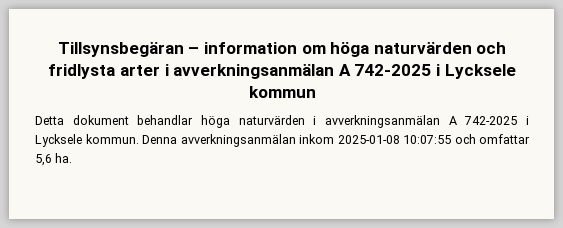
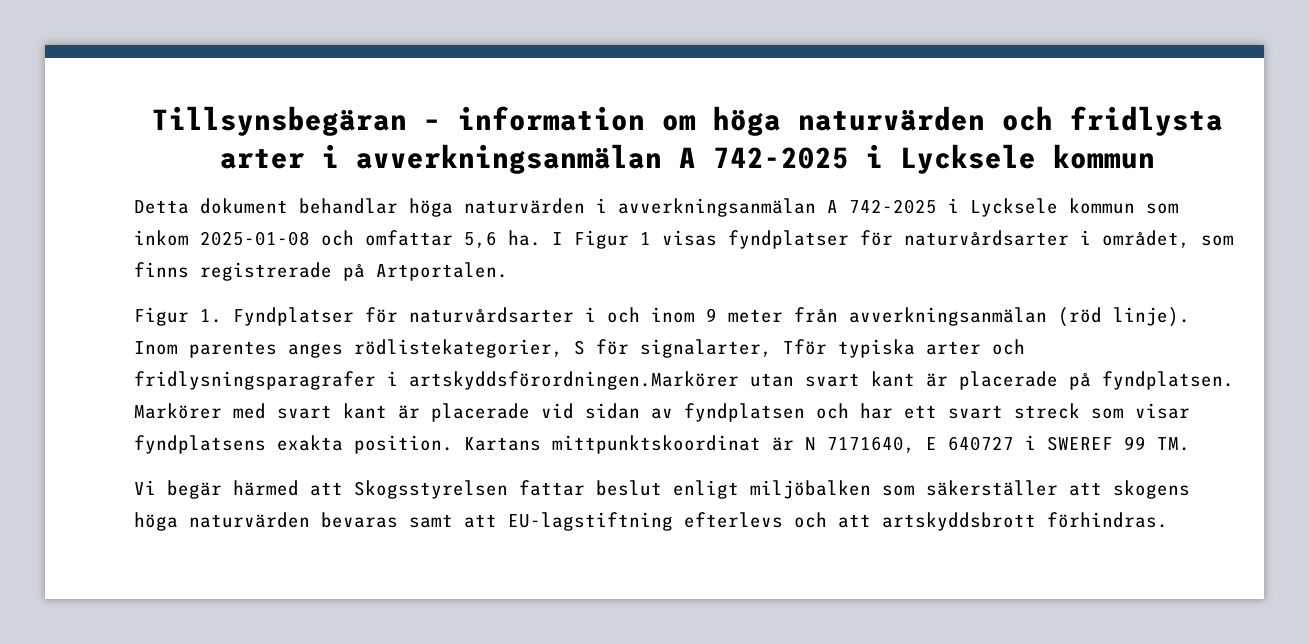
- Detta dokument behandlar höga naturvärden i avverkningsanmälan A 742-2025 i Lycksele kommun. Denna avverkningsanmälan inkom 2025-01-08 10:07:55 och omfattar 5,6 ha.
+ Detta dokument behandlar höga naturvärden i avverkningsanmälan A 742-2025 i Lycksele kommun som inkom 2025-01-08 och omfattar 5,6 ha.
+ I Figur 1 visas fyndplatser för naturvårdsarter i området, som finns registrerade på Artportalen.
+ Figur 1. Fyndplatser för naturvårdsarter i och inom 9 meter från avverkningsanmälan (röd linje). Inom parentes anges rödlistekategorier, S för signalarter, Tför typiska arter och fridlysningsparagrafer i artskyddsförordningen.Markörer utan svart kant är placerade på fyndplatsen. Markörer med svart kant är placerade vid sidan av fyndplatsen och har ett svart streck som visar fyndplatsens exakta position. Kartans mittpunktskoordinat är N 7171640, E 640727 i SWEREF 99 TM.
+ Vi begär härmed att Skogsstyrelsen fattar beslut enligt miljöbalken som säkerställer att skogens höga naturvärden bevaras samt att EU-lagstiftning efterlevs och att artskyddsbrott förhindras.

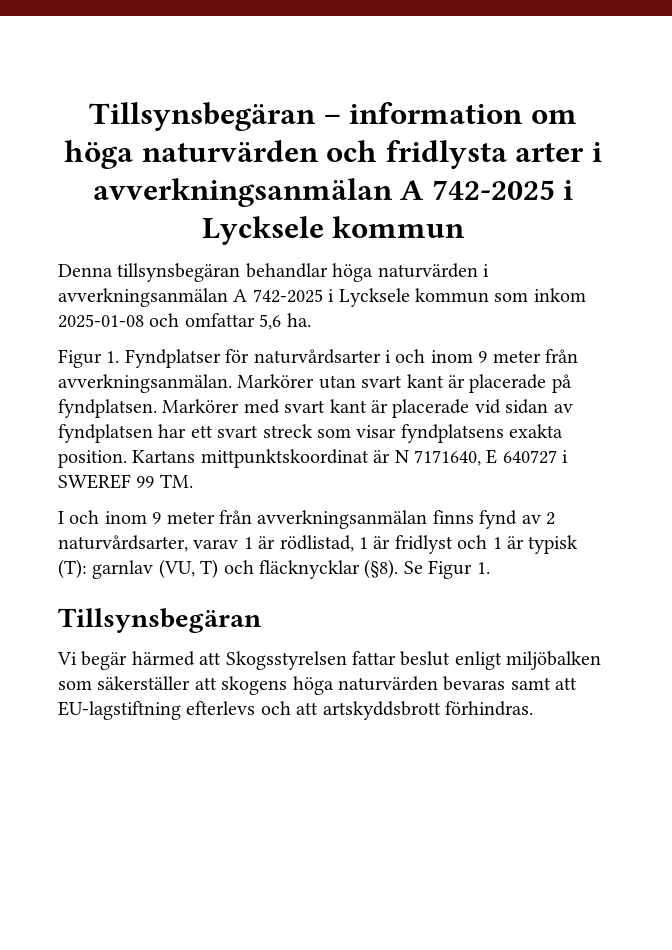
- Detta dokument behandlar höga naturvärden i avverkningsanmälan A 742-2025 i Lycksele kommun som inkom 2025-01-08 och omfattar 5,6 ha. I Figur 1 visas fyndplatser för naturvårdsarter i området, som finns registrerade på Artportalen.
+ Denna tillsynsbegäran behandlar höga naturvärden i avverkningsanmälan A 742-2025 i Lycksele kommun som inkom 2025-01-08 och omfattar 5,6 ha.
- Figur 1. Fyndplatser för naturvårdsarter i och inom 9 meter från avverkningsanmälan (röd linje). Inom parentes anges rödlistekategorier, S för signalarter, Tför typiska arter och fridlysningsparagrafer i artskyddsförordningen.Markörer utan svart kant är placerade på fyndplatsen.
+ Figur 1. Fyndplatser för naturvårdsarter i och inom 9 meter från avverkningsanmälan. Markörer utan svart kant är placerade på fyndplatsen.
- Markörer med svart kant är placerade vid sidan av fyndplatsen och har ett svart streck som visar fyndplatsens exakta position.
+ Markörer med svart kant är placerade vid sidan av fyndplatsen har ett svart streck som visar fyndplatsens exakta position.
+ I och inom 9 meter från avverkningsanmälan finns fynd av 2 naturvårdsarter, varav 1 är rödlistad, 1 är fridlyst och 1 är typisk (T): garnlav (VU, T) och fläcknycklar (§8). Se Figur 1.
+ Tillsynsbegäran

